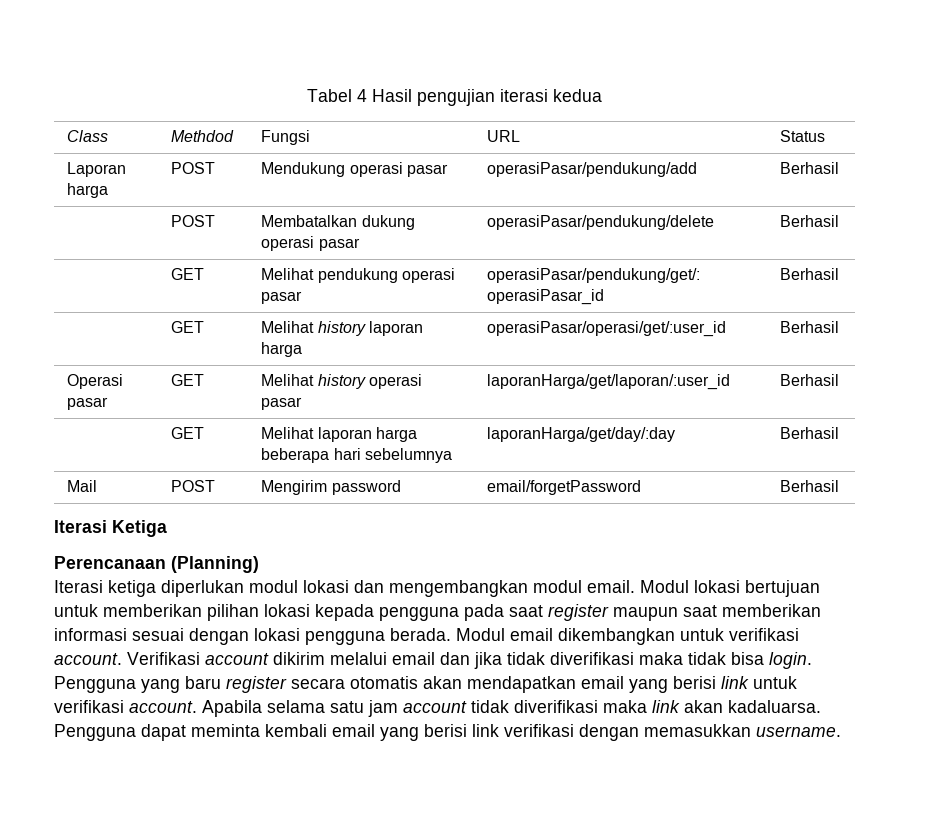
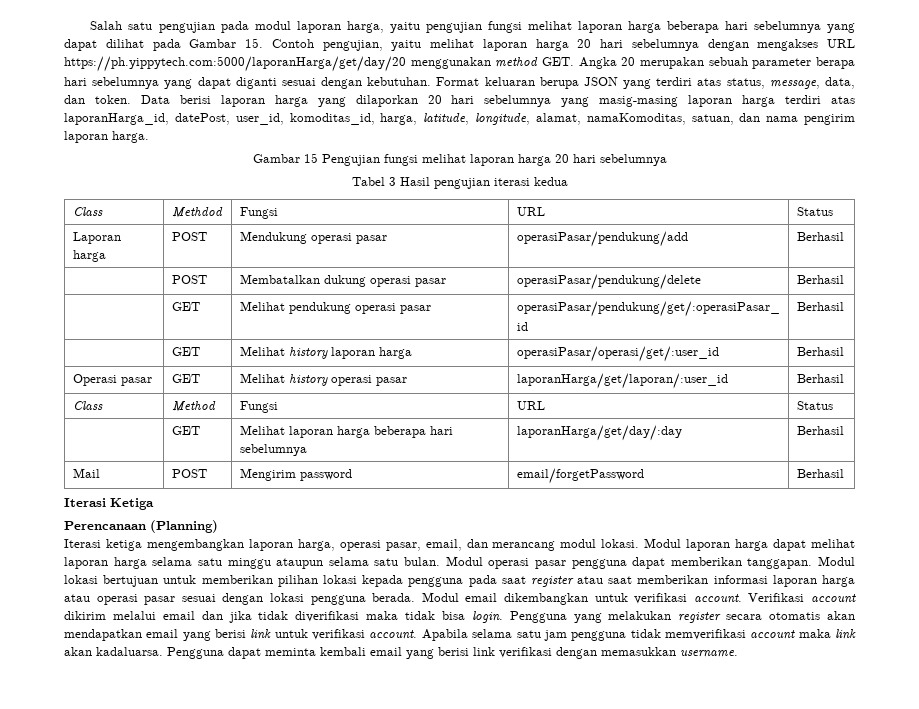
- Tabel 4 Hasil pengujian iterasi kedua
+ Salah satu pengujian pada modul laporan harga, yaitu pengujian fungsi melihat laporan harga beberapa hari sebelumnya yang dapat dilihat pada Gambar 15. Contoh pengujian, yaitu melihat laporan harga 20 hari sebelumnya dengan mengakses URL https://ph.yippytech.com:5000/laporanHarga/get/day/20 menggunakan method GET. Angka 20 merupakan sebuah parameter berapa hari sebelumnya yang dapat diganti sesuai dengan kebutuhan. Format keluaran berupa JSON yang terdiri atas status, message, data, dan token. Data berisi laporan harga yang dilaporkan 20 hari sebelumnya yang masig-masing laporan harga terdiri atas laporanHarga_id, datePost, user_id, komoditas_id, harga, latitude, longitude, alamat, namaKomoditas, satuan, dan nama pengirim laporan harga.
+ Gambar 15 Pengujian fungsi melihat laporan harga 20 hari sebelumnya
+ Tabel 3 Hasil pengujian iterasi kedua
+ Class | Method | Fungsi | URL | Status
- Iterasi ketiga diperlukan modul lokasi dan mengembangkan modul email.
+ Iterasi ketiga mengembangkan laporan harga, operasi pasar, email, dan merancang modul lokasi. Modul laporan harga dapat melihat laporan harga selama satu minggu ataupun selama satu bulan. Modul operasi pasar pengguna dapat memberikan tanggapan.
- Modul lokasi bertujuan untuk memberikan pilihan lokasi kepada pengguna pada saat register maupun saat memberikan informasi sesuai dengan lokasi pengguna berada.
+ Modul lokasi bertujuan untuk memberikan pilihan lokasi kepada pengguna pada saat register atau saat memberikan informasi laporan harga atau operasi pasar sesuai dengan lokasi pengguna berada.
- Pengguna yang baru register secara otomatis akan mendapatkan email yang berisi link untuk verifikasi account.
+ Pengguna yang melakukan register secara otomatis akan mendapatkan email yang berisi link untuk verifikasi account.
- Apabila selama satu jam account tidak diverifikasi maka link akan kadaluarsa.
+ Apabila selama satu jam pengguna tidak memverifikasi account maka link akan kadaluarsa.

